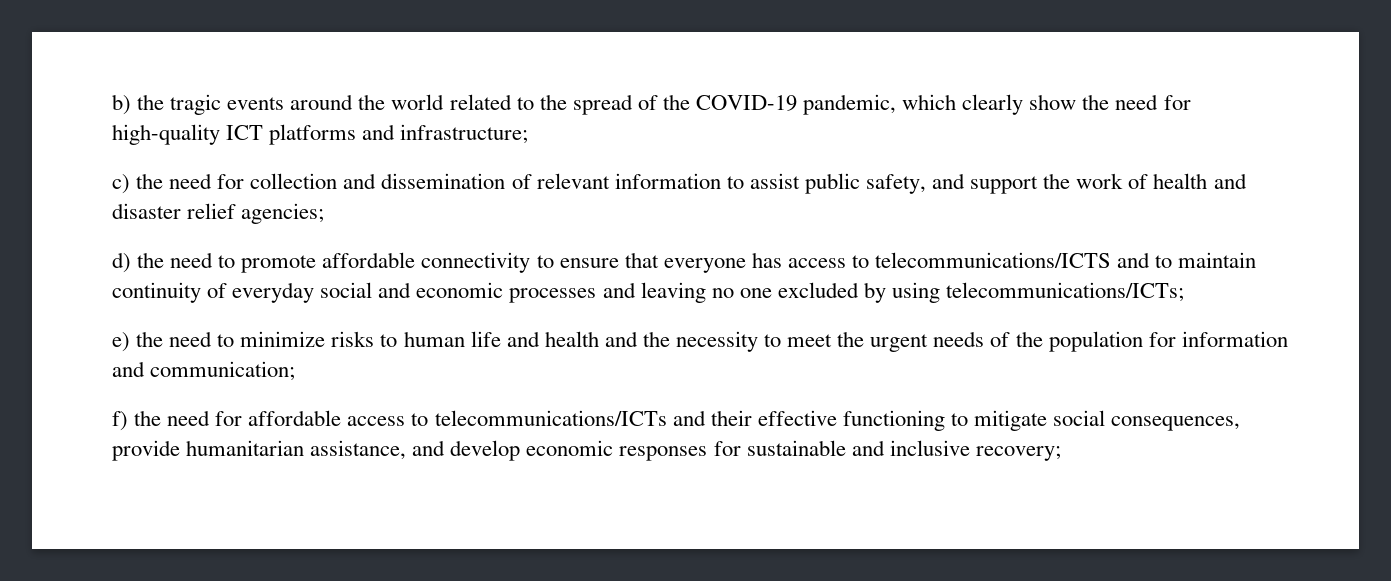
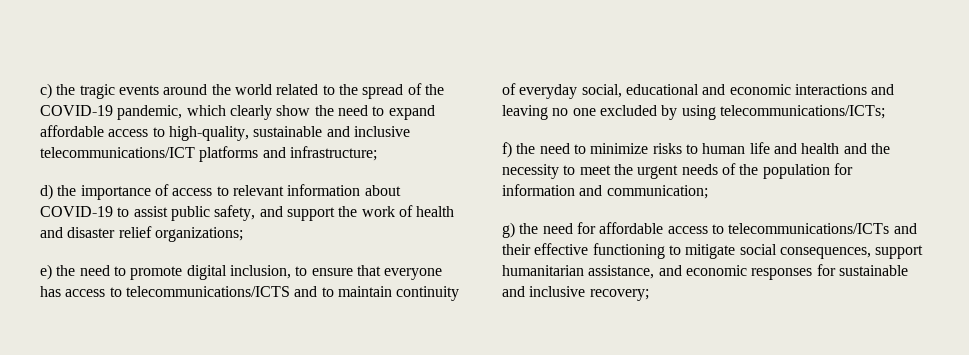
- b) the tragic events around the world related to the spread of the COVID-19 pandemic, which clearly show the need for high-quality ICT platforms and infrastructure;
- c) the need for collection and dissemination of relevant information to assist public safety, and support the work of health and disaster relief agencies;
- d) the need to promote affordable connectivity to ensure that everyone has access to telecommunications/ICTS and to maintain continuity of everyday social and economic processes and leaving no one excluded by using telecommunications/ICTs;
+ c) the tragic events around the world related to the spread of the COVID-19 pandemic, which clearly show the need to expand affordable access to high-quality, sustainable and inclusive telecommunications/ICT platforms and infrastructure;
+ d) the importance of access to relevant information about COVID-19 to assist public safety, and support the work of health and disaster relief organizations;
+ e) the need to promote digital inclusion, to ensure that everyone has access to telecommunications/ICTS and to maintain continuity of everyday social, educational and economic interactions and leaving no one excluded by using telecommunications/ICTs;
- e) the need to minimize risks to human life and health and the necessity to meet the urgent needs of the population for information and communication;
+ f) the need to minimize risks to human life and health and the necessity to meet the urgent needs of the population for information and communication;
- f) the need for affordable access to telecommunications/ICTs and their effective functioning to mitigate social consequences, provide humanitarian assistance, and develop economic responses for sustainable and inclusive recovery;
+ g) the need for affordable access to telecommunications/ICTs and their effective functioning to mitigate social consequences, support humanitarian assistance, and economic responses for sustainable and inclusive recovery;

